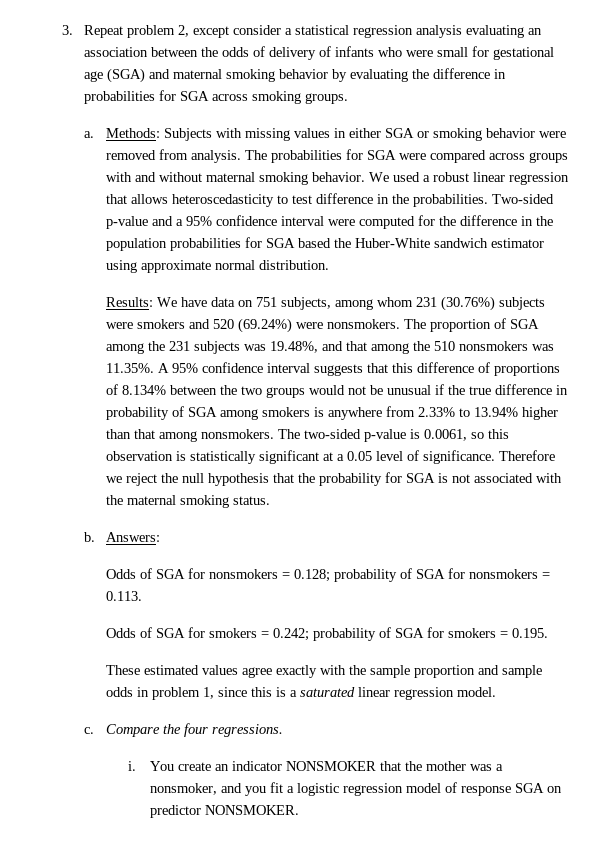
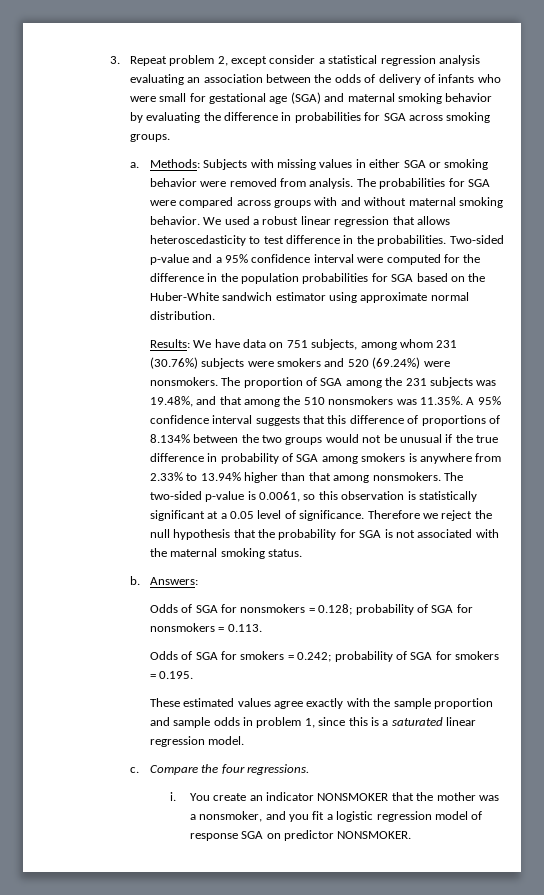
- Two-sided p-value and a 95% confidence interval were computed for the difference in the population probabilities for SGA based the Huber-White sandwich estimator using approximate normal distribution.
+ Two-sided p-value and a 95% confidence interval were computed for the difference in the population probabilities for SGA based on the Huber-White sandwich estimator using approximate normal distribution.

